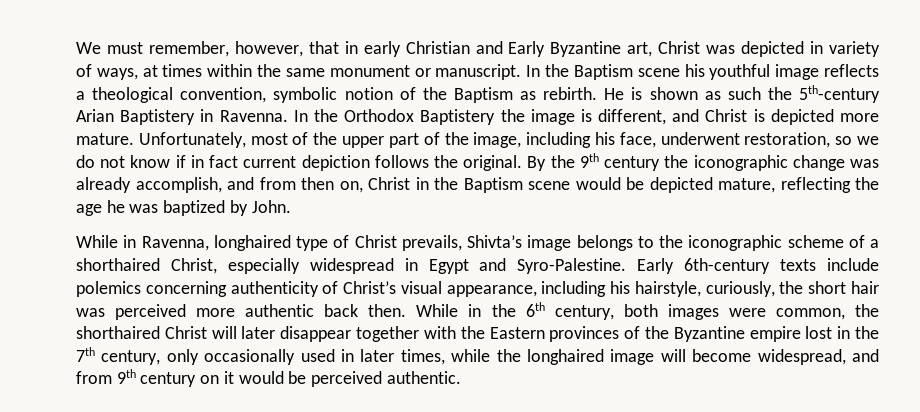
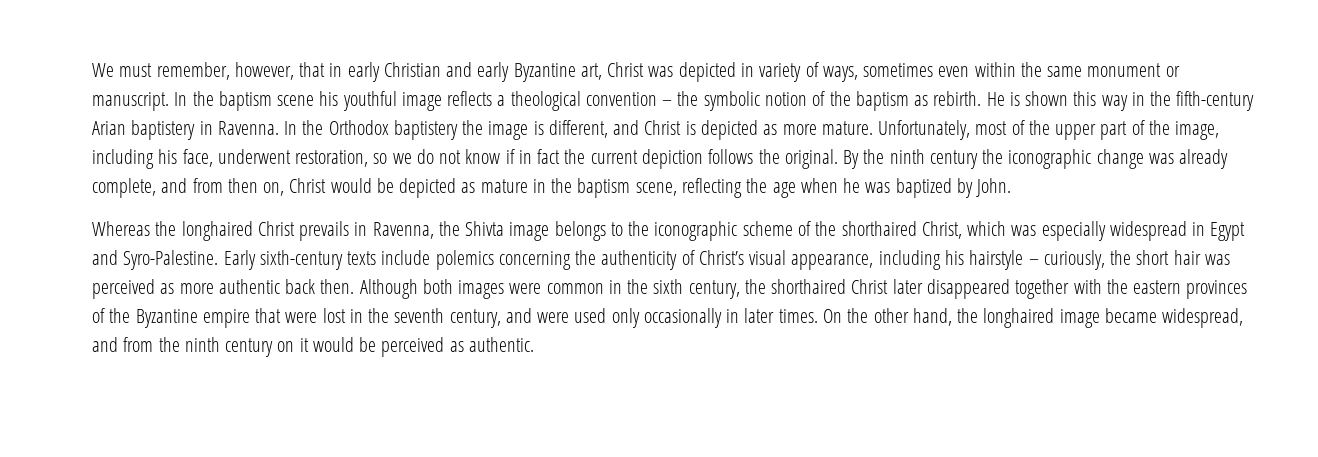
- We must remember, however, that in early Christian and Early Byzantine art, Christ was depicted in variety of ways, at times within the same monument or manuscript.
+ We must remember, however, that in early Christian and early Byzantine art, Christ was depicted in variety of ways, sometimes even within the same monument or manuscript.
- In the Baptism scene his youthful image reflects a theological convention, symbolic notion of the Baptism as rebirth.
+ In the baptism scene his youthful image reflects a theological convention – the symbolic notion of the baptism as rebirth.
- He is shown as such the 5th-century Arian Baptistery in Ravenna.
+ He is shown this way in the fifth-century Arian baptistery in Ravenna.
- In the Orthodox Baptistery the image is different, and Christ is depicted more mature.
+ In the Orthodox baptistery the image is different, and Christ is depicted as more mature.
- Unfortunately, most of the upper part of the image, including his face, underwent restoration, so we do not know if in fact current depiction follows the original.
+ Unfortunately, most of the upper part of the image, including his face, underwent restoration, so we do not know if in fact the current depiction follows the original.
- By the 9th century the iconographic change was already accomplish, and from then on, Christ in the Baptism scene would be depicted mature, reflecting the age he was baptized by John.
+ By the ninth century the iconographic change was already complete, and from then on, Christ would be depicted as mature in the baptism scene, reflecting the age when he was baptized by John.
- While in Ravenna, longhaired type of Christ prevails, Shivta’s image belongs to the iconographic scheme of a shorthaired Christ, especially widespread in Egypt and Syro-Palestine.
+ Whereas the longhaired Christ prevails in Ravenna, the Shivta image belongs to the iconographic scheme of the shorthaired Christ, which was especially widespread in Egypt and Syro-Palestine.
- Early 6th-century texts include polemics concerning authenticity of Christ’s visual appearance, including his hairstyle, curiously, the short hair was perceived more authentic back then.
+ Early sixth-century texts include polemics concerning the authenticity of Christ’s visual appearance, including his hairstyle – curiously, the short hair was perceived as more authentic back then.
- While in the 6th century, both images were common, the shorthaired Christ will later disappear together with the Eastern provinces of the Byzantine empire lost in the 7th century, only occasionally used in later times, while the longhaired image will become widespread, and from 9th century on it would be perceived authentic.
+ Although both images were common in the sixth century, the shorthaired Christ later disappeared together with the eastern provinces of the Byzantine empire that were lost in the seventh century, and were used only occasionally in later times. On the other hand, the longhaired image became widespread, and from the ninth century on it would be perceived as authentic.

